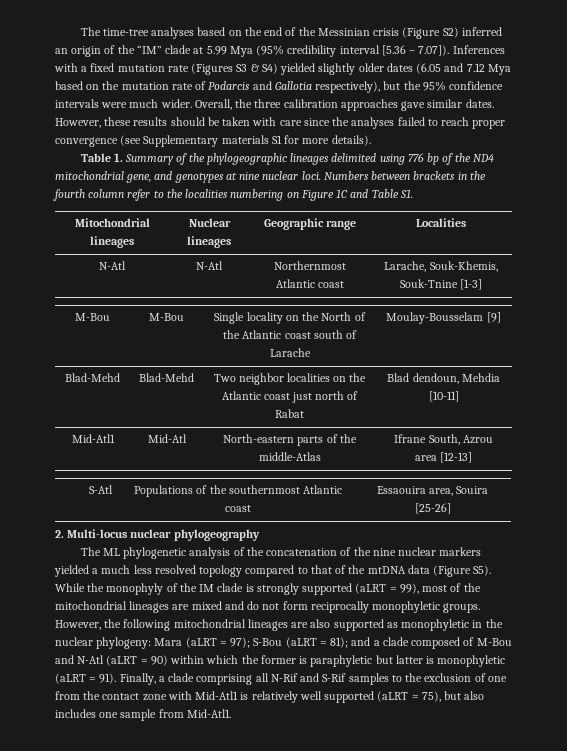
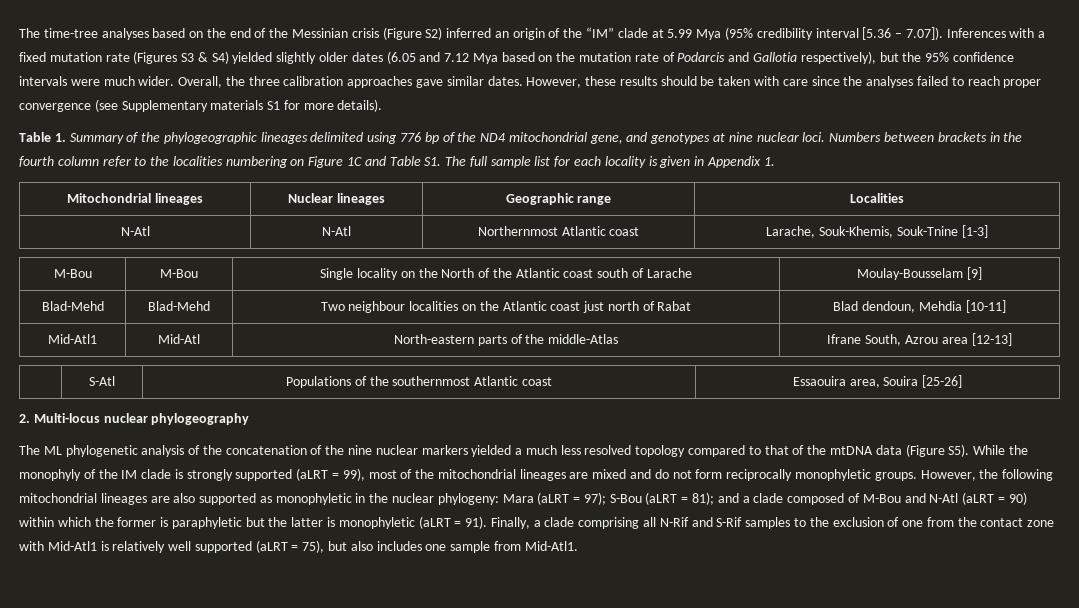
- Numbers between brackets in the fourth column refer to the localities numbering on Figure 1C and Table S1.
+ Numbers between brackets in the fourth column refer to the localities numbering on Figure 1C and Table S1. The full sample list for each locality is given in Appendix 1.
- Blad-Mehd | Blad-Mehd | Two neighbor localities on the Atlantic coast just north of Rabat | Blad dendoun, Mehdia [10-11]
+ Blad-Mehd | Blad-Mehd | Two neighbour localities on the Atlantic coast just north of Rabat | Blad dendoun, Mehdia [10-11]
- However, the following mitochondrial lineages are also supported as monophyletic in the nuclear phylogeny: Mara (aLRT = 97); S-Bou (aLRT = 81); and a clade composed of M-Bou and N-Atl (aLRT = 90) within which the former is paraphyletic but latter is monophyletic (aLRT = 91).
+ However, the following mitochondrial lineages are also supported as monophyletic in the nuclear phylogeny: Mara (aLRT = 97); S-Bou (aLRT = 81); and a clade composed of M-Bou and N-Atl (aLRT = 90) within which the former is paraphyletic but the latter is monophyletic (aLRT = 91).

